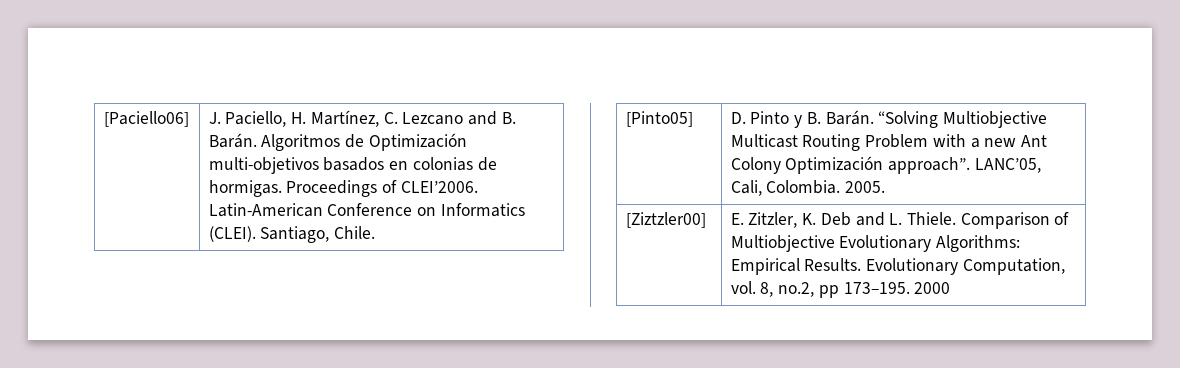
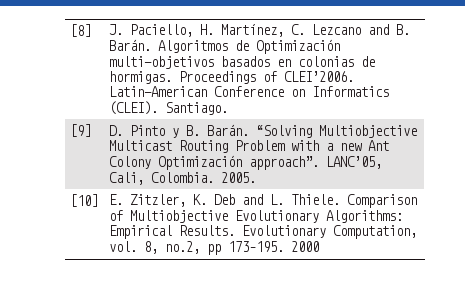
- [Paciello06] | J. Paciello, H. Martínez, C. Lezcano and B. Barán. Algoritmos de Optimización multi-objetivos basados en colonias de hormigas. Proceedings of CLEI’2006. Latin-American Conference on Informatics (CLEI). Santiago, Chile.
- [Pinto05] | D. Pinto y B. Barán. “Solving Multiobjective Multicast Routing Problem with a new Ant Colony Optimización approach”. LANC’05, Cali, Colombia. 2005.
+ [8] | J. Paciello, H. Martínez, C. Lezcano and B. Barán. Algoritmos de Optimización multi-objetivos basados en colonias de hormigas. Proceedings of CLEI’2006. Latin-American Conference on Informatics (CLEI). Santiago.
+ [9] | D. Pinto y B. Barán. “Solving Multiobjective Multicast Routing Problem with a new Ant Colony Optimización approach”. LANC’05, Cali, Colombia. 2005.
- [Ziztzler00] | E. Zitzler, K. Deb and L. Thiele. Comparison of Multiobjective Evolutionary Algorithms: Empirical Results. Evolutionary Computation, vol. 8, no.2, pp 173–195. 2000
+ [10] | E. Zitzler, K. Deb and L. Thiele. Comparison of Multiobjective Evolutionary Algorithms: Empirical Results. Evolutionary Computation, vol. 8, no.2, pp 173–195. 2000

